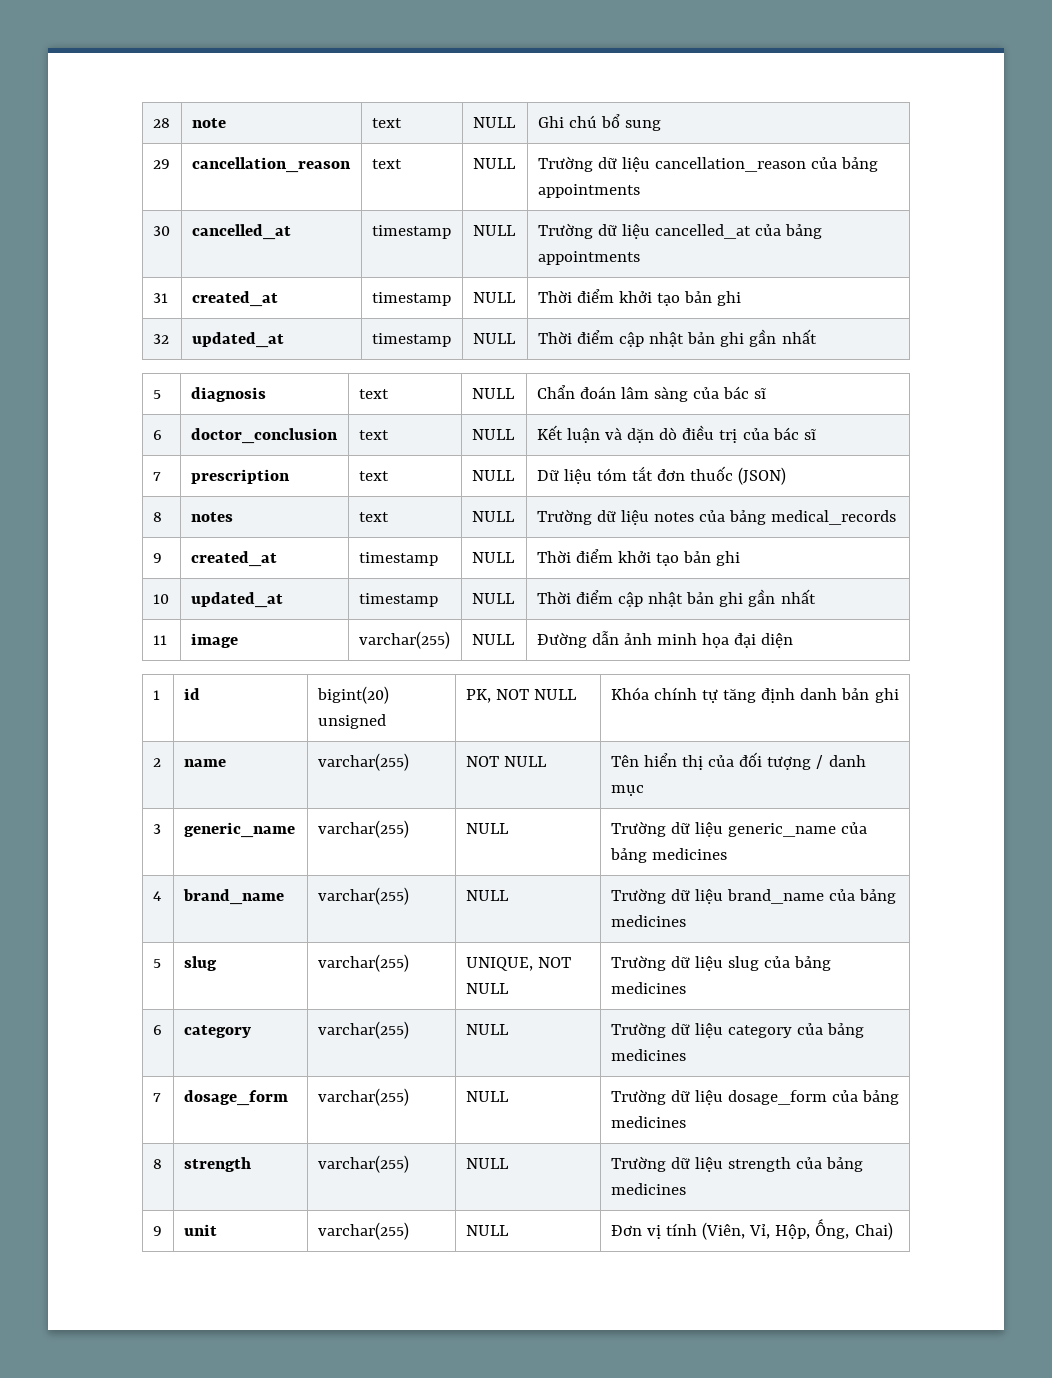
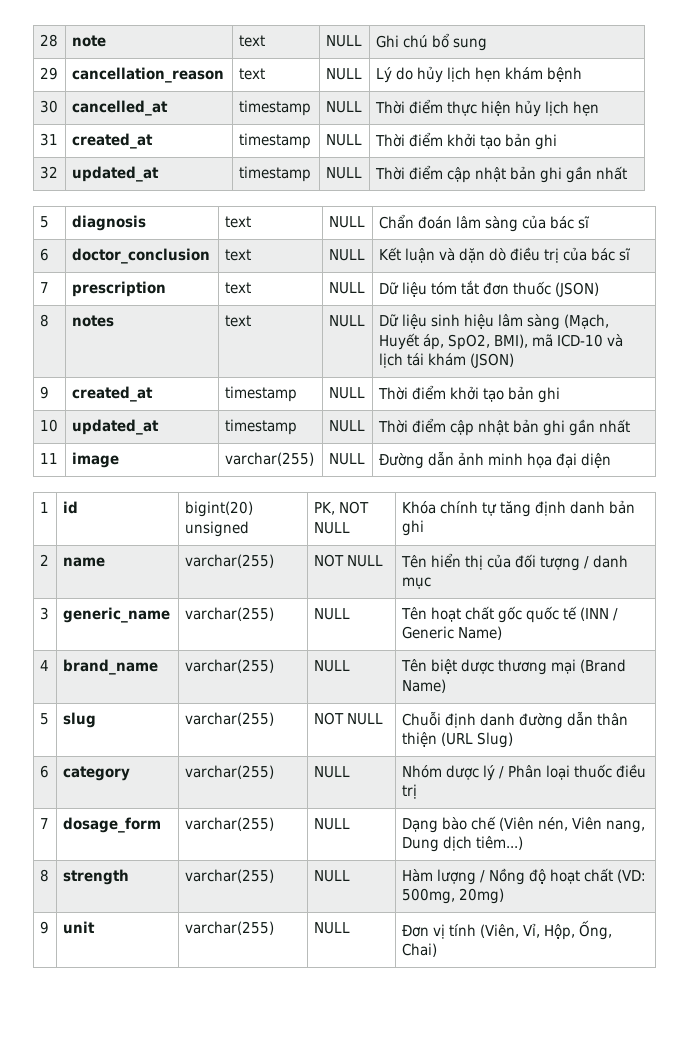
- 29 | cancellation_reason | text | NULL | Trường dữ liệu cancellation_reason của bảng appointments
- 30 | cancelled_at | timestamp | NULL | Trường dữ liệu cancelled_at của bảng appointments
+ 29 | cancellation_reason | text | NULL | Lý do hủy lịch hẹn khám bệnh
+ 30 | cancelled_at | timestamp | NULL | Thời điểm thực hiện hủy lịch hẹn
- 8 | notes | text | NULL | Trường dữ liệu notes của bảng medical_records
+ 8 | notes | text | NULL | Dữ liệu sinh hiệu lâm sàng (Mạch, Huyết áp, SpO2, BMI), mã ICD-10 và lịch tái khám (JSON)
- 3 | generic_name | varchar(255) | NULL | Trường dữ liệu generic_name của bảng medicines
- 4 | brand_name | varchar(255) | NULL | Trường dữ liệu brand_name của bảng medicines
+ 3 | generic_name | varchar(255) | NULL | Tên hoạt chất gốc quốc tế (INN / Generic Name)
+ 4 | brand_name | varchar(255) | NULL | Tên biệt dược thương mại (Brand Name)
- 5 | slug | varchar(255) | UNIQUE, NOT NULL | Trường dữ liệu slug của bảng medicines
- 6 | category | varchar(255) | NULL | Trường dữ liệu category của bảng medicines
- 7 | dosage_form | varchar(255) | NULL | Trường dữ liệu dosage_form của bảng medicines
- 8 | strength | varchar(255) | NULL | Trường dữ liệu strength của bảng medicines
+ 5 | slug | varchar(255) | NOT NULL | Chuỗi định danh đường dẫn thân thiện (URL Slug)
+ 6 | category | varchar(255) | NULL | Nhóm dược lý / Phân loại thuốc điều trị
+ 7 | dosage_form | varchar(255) | NULL | Dạng bào chế (Viên nén, Viên nang, Dung dịch tiêm...)
+ 8 | strength | varchar(255) | NULL | Hàm lượng / Nồng độ hoạt chất (VD: 500mg, 20mg)

